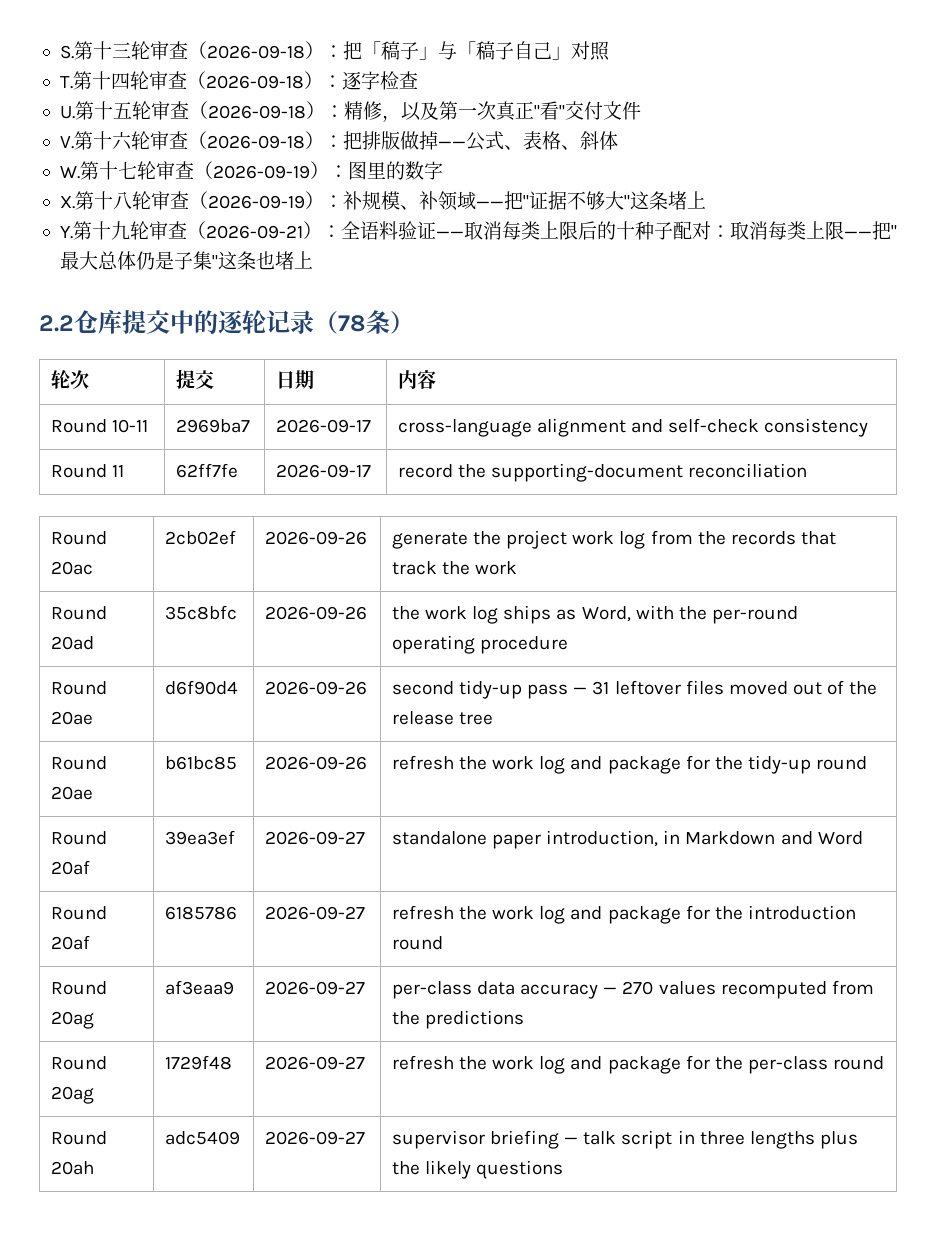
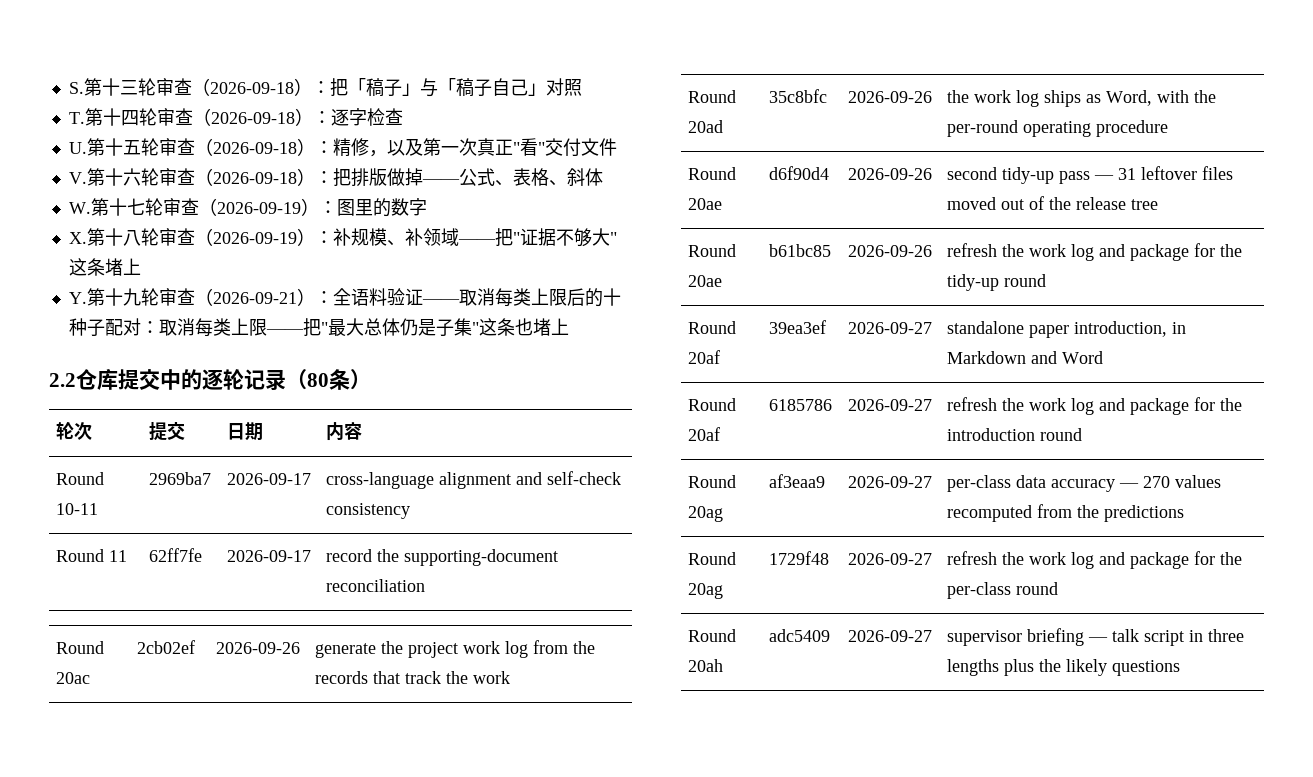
- 2.2仓库提交中的逐轮记录（78条）
+ 2.2仓库提交中的逐轮记录（80条）

